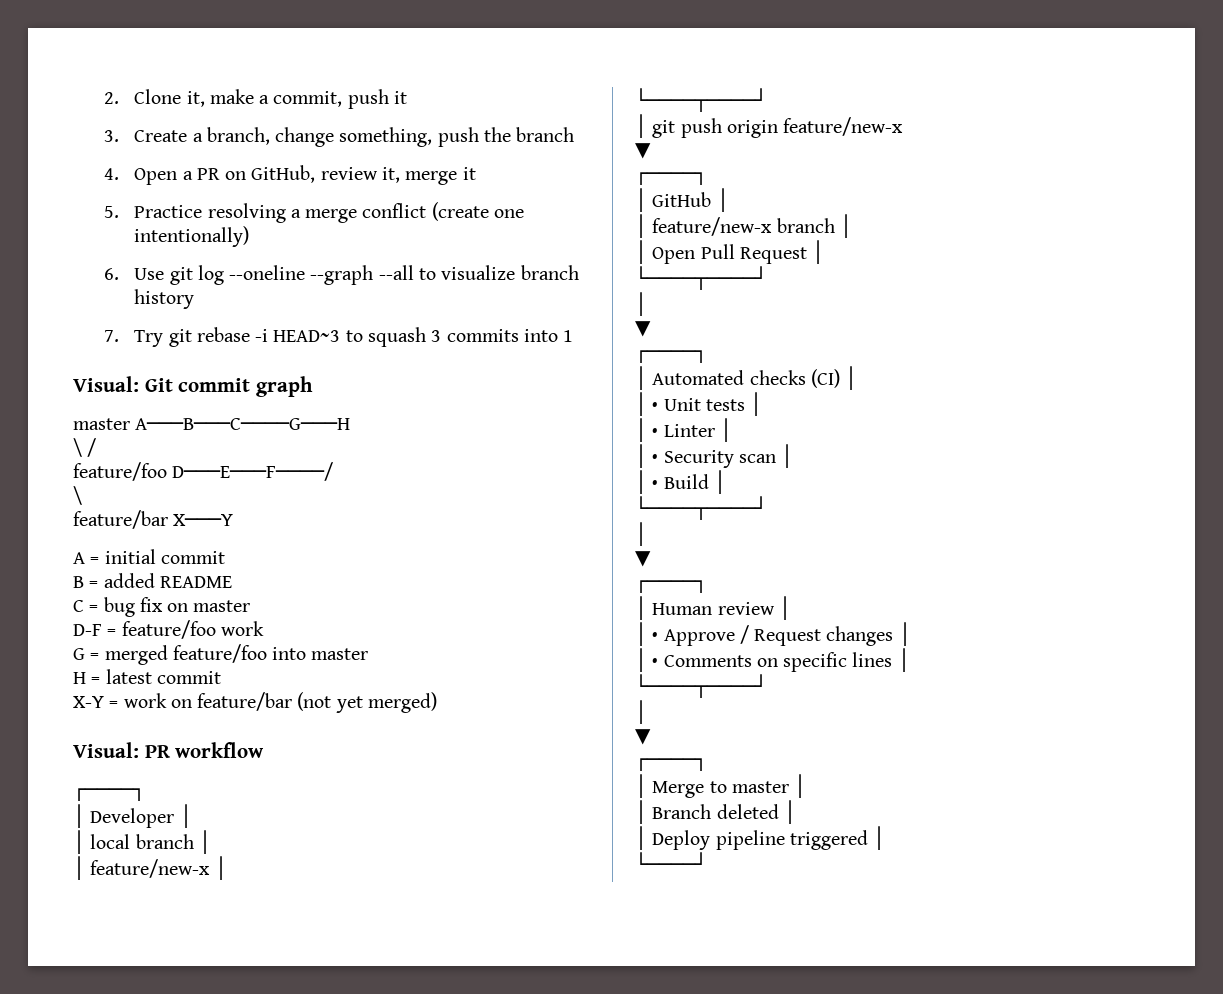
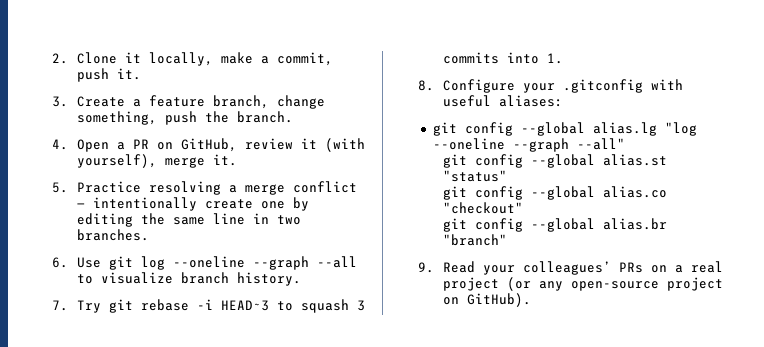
- 2. Clone it, make a commit, push it
+ 2. Clone it locally, make a commit, push it.
- 3. Create a branch, change something, push the branch
+ 3. Create a feature branch, change something, push the branch.
- 4. Open a PR on GitHub, review it, merge it
+ 4. Open a PR on GitHub, review it (with yourself), merge it.
- 5. Practice resolving a merge conflict (create one intentionally)
+ 5. Practice resolving a merge conflict — intentionally create one by editing the same line in two branches.
- 6. Use git log --oneline --graph --all to visualize branch history
+ 6. Use git log --oneline --graph --all to visualize branch history.
- 7. Try git rebase -i HEAD~3 to squash 3 commits into 1
- Visual: Git commit graph
- master A───B───C────G───H
- \ /
- feature/foo D───E───F────/
- \
- feature/bar X───Y
- A = initial commit
- B = added README
- C = bug fix on master
- D-F = feature/foo work
- G = merged feature/foo into master
- H = latest commit
- X-Y = work on feature/bar (not yet merged)
- Visual: PR workflow
- ┌────┐
- │ Developer │
- │ local branch │
- │ feature/new-x │
- └────┬────┘
- │ git push origin feature/new-x
- ▼
- ┌────┐
- │ GitHub │
- │ feature/new-x branch │
- │ Open Pull Request │
- └────┬────┘
- │
- ▼
- ┌────┐
- │ Automated checks (CI) │
- │ • Unit tests │
- │ • Linter │
- │ • Security scan │
- │ • Build │
- └────┬────┘
- │
- ▼
- ┌────┐
- │ Human review │
- │ • Approve / Request changes │
- │ • Comments on specific lines │
- └────┬────┘
- │
- ▼
- ┌────┐
- │ Merge to master │
- │ Branch deleted │
- │ Deploy pipeline triggered │
- └────┘
+ 7. Try git rebase -i HEAD~3 to squash 3 commits into 1.
+ 8. Configure your .gitconfig with useful aliases:
+ git config --global alias.lg "log --oneline --graph --all"
+ git config --global alias.st "status"
+ git config --global alias.co "checkout"
+ git config --global alias.br "branch"
+ 9. Read your colleagues’ PRs on a real project (or any open-source project on GitHub).

